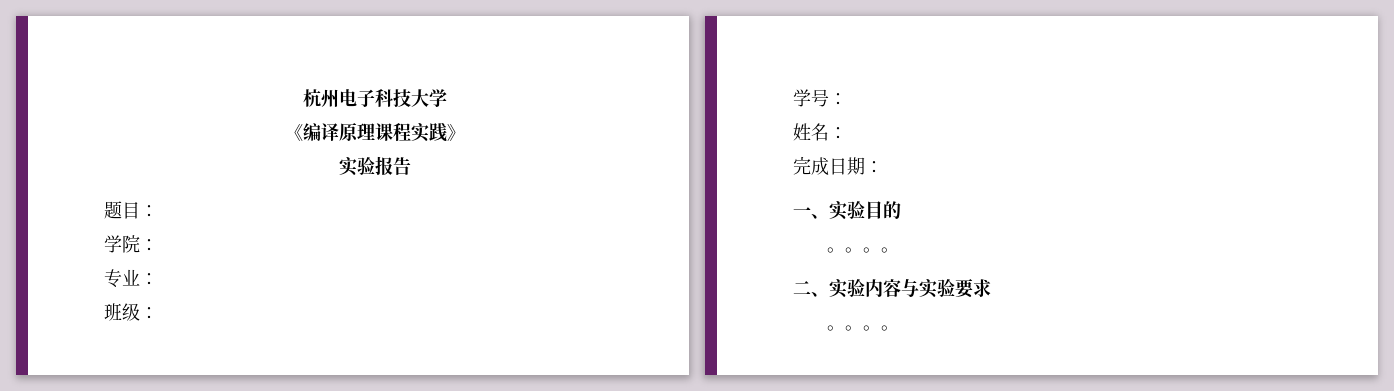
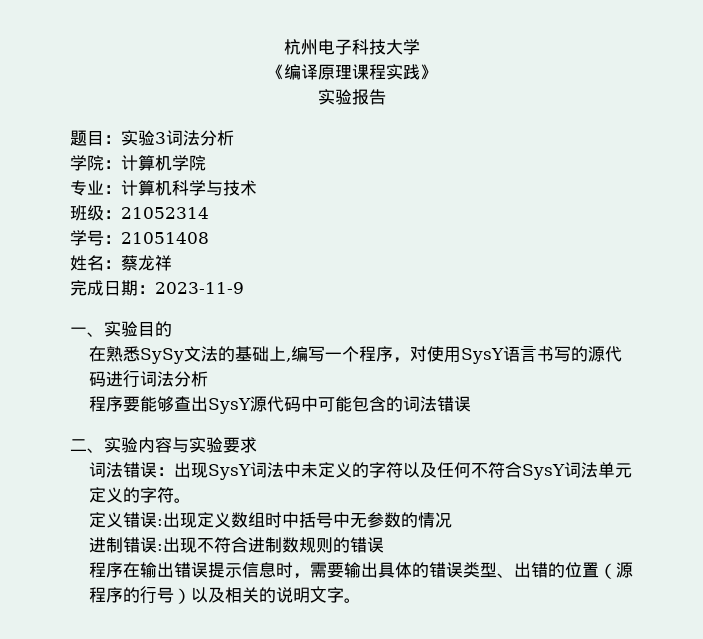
- 题目：
+ 题目：实验3词法分析
- 学院：
+ 学院：计算机学院
- 专业：
+ 专业：计算机科学与技术
- 班级：
+ 班级：21052314
- 学号：
+ 学号：21051408
- 姓名：
+ 姓名：蔡龙祥
- 完成日期：
+ 完成日期：2023-11-9
  一、实验目的
- 。。。。
+ 在熟悉SySy文法的基础上,编写⼀个程序，对使⽤SysY语⾔书写的源代码进⾏词法分析
+ 程序要能够查出SysY源代码中可能包含的词法错误
  二、实验内容与实验要求
- 。。。。
+ 词法错误：出现SysY词法中未定义的字符以及任何不符合SysY词法单元定义的字符。
+ 定义错误:出现定义数组时中括号中无参数的情况
+ 进制错误:出现不符合进制数规则的错误
+ 程序在输出错误提示信息时，需要输出具体的错误类型、出错的位置（源程序的⾏号）以及相关的说明⽂字。

